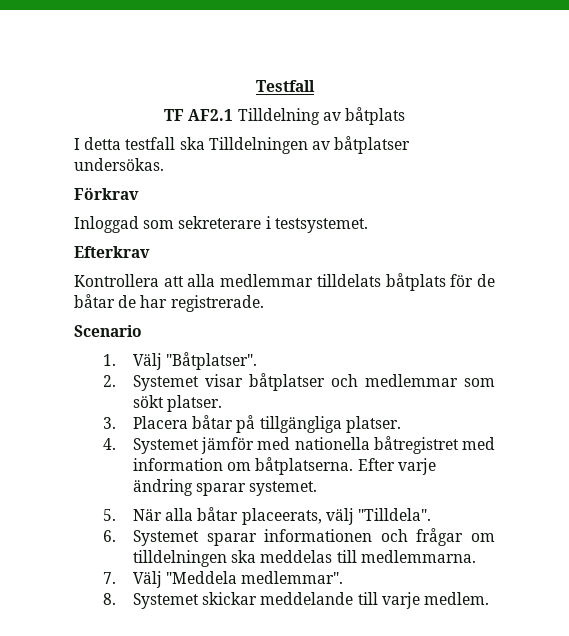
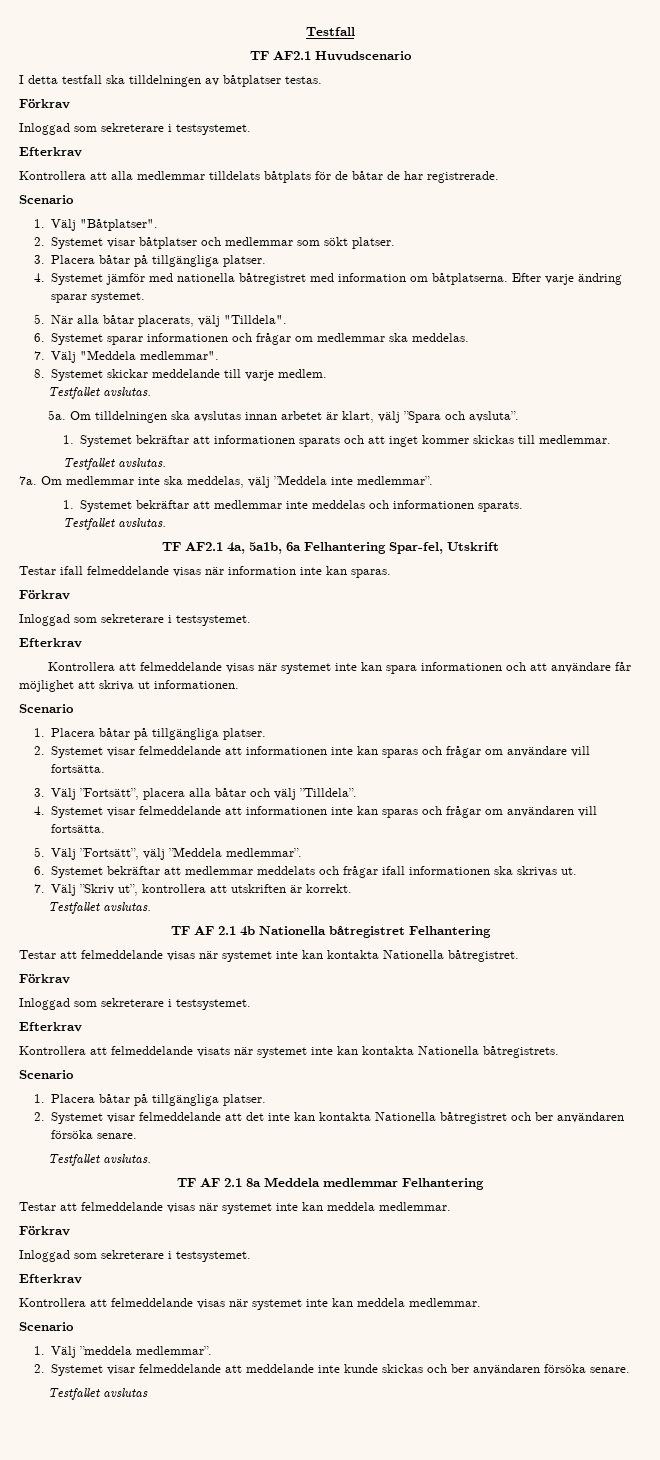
- TF AF2.1 Tilldelning av båtplats
+ TF AF2.1 Huvudscenario
- I detta testfall ska Tilldelningen av båtplatser undersökas.
+ I detta testfall ska tilldelningen av båtplatser testas.
- 5. När alla båtar placeerats, välj "Tilldela".
+ 5. När alla båtar placerats, välj "Tilldela".
- 6. Systemet sparar informationen och frågar om tilldelningen ska meddelas till medlemmarna.
+ 6. Systemet sparar informationen och frågar om medlemmar ska meddelas.
  8. Systemet skickar meddelande till varje medlem.
+ Testfallet avslutas.
+ 5a. Om tilldelningen ska avslutas innan arbetet är klart, välj ”Spara och avsluta”.
+ 1. Systemet bekräftar att informationen sparats och att inget kommer skickas till medlemmar.
+ Testfallet avslutas.
+ 7a. Om medlemmar inte ska meddelas, välj ”Meddela inte medlemmar”.
+ 1. Systemet bekräftar att medlemmar inte meddelas och informationen sparats.
+ Testfallet avslutas.
+ TF AF2.1 4a, 5a1b, 6a Felhantering Spar-fel, Utskrift
+ Testar ifall felmeddelande visas när information inte kan sparas.
+ Förkrav
+ Inloggad som sekreterare i testsystemet.
+ Efterkrav
+ Kontrollera att felmeddelande visas när systemet inte kan spara informationen och att användare får möjlighet att skriva ut informationen.
+ Scenario
+ 1. Placera båtar på tillgängliga platser.
+ 2. Systemet visar felmeddelande att informationen inte kan sparas och frågar om användare vill fortsätta.
+ 3. Välj ”Fortsätt”, placera alla båtar och välj ”Tilldela”.
+ 4. Systemet visar felmeddelande att informationen inte kan sparas och frågar om användaren vill fortsätta.
+ 5. Välj ”Fortsätt”, välj ”Meddela medlemmar”.
+ 6. Systemet bekräftar att medlemmar meddelats och frågar ifall informationen ska skrivas ut.
+ 7. Välj ”Skriv ut”, kontrollera att utskriften är korrekt.
+ Testfallet avslutas.
+ TF AF 2.1 4b Nationella båtregistret Felhantering
+ Testar att felmeddelande visas när systemet inte kan kontakta Nationella båtregistret.
+ Förkrav
+ Inloggad som sekreterare i testsystemet.
+ Efterkrav
+ Kontrollera att felmeddelande visats när systemet inte kan kontakta Nationella båtregistrets.
+ Scenario
+ 1. Placera båtar på tillgängliga platser.
+ 2. Systemet visar felmeddelande att det inte kan kontakta Nationella båtregistret och ber användaren försöka senare.
+ Testfallet avslutas.
+ TF AF 2.1 8a Meddela medlemmar Felhantering
+ Testar att felmeddelande visas när systemet inte kan meddela medlemmar.
+ Förkrav
+ Inloggad som sekreterare i testsystemet.
+ Efterkrav
+ Kontrollera att felmeddelande visas när systemet inte kan meddela medlemmar.
+ Scenario
+ 1. Välj ”meddela medlemmar”.
+ 2. Systemet visar felmeddelande att meddelande inte kunde skickas och ber användaren försöka senare.
+ Testfallet avslutas

